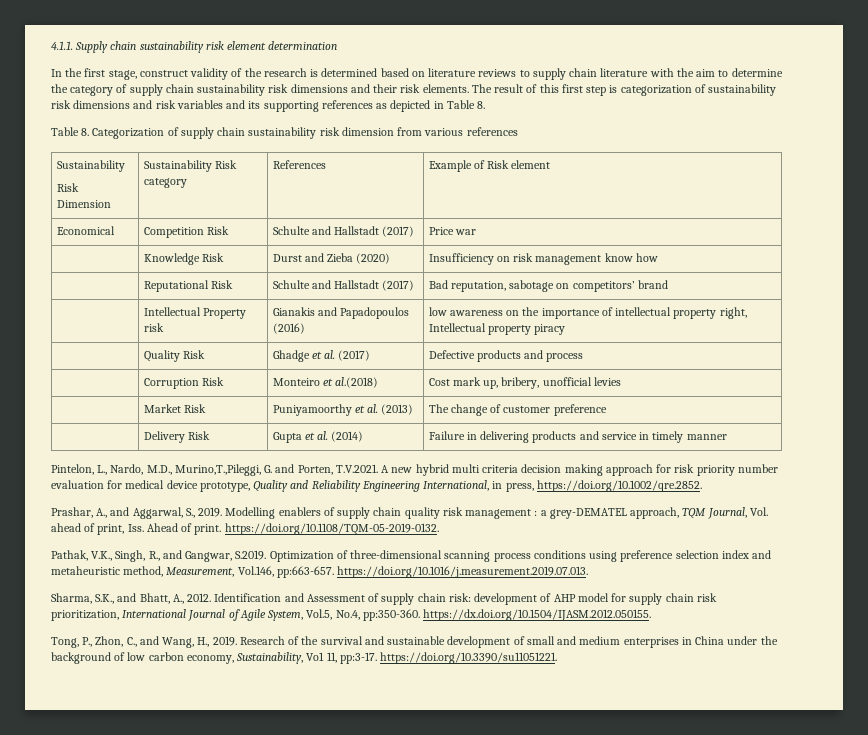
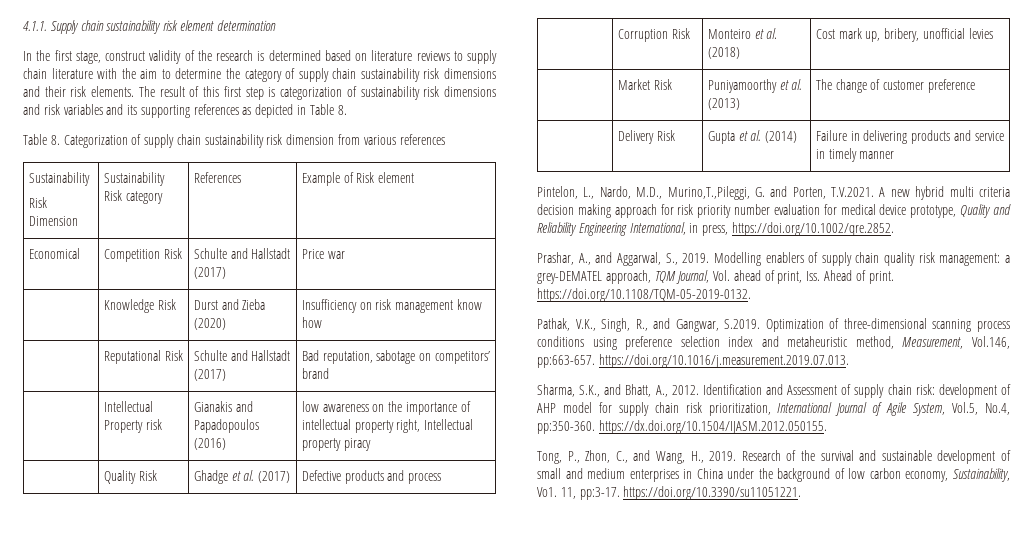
- | Corruption Risk | Monteiro et al.(2018) | Cost mark up, bribery, unofficial levies
+ | Corruption Risk | Monteiro et al. (2018) | Cost mark up, bribery, unofficial levies
- Modelling enablers of supply chain quality risk management : a grey-DEMATEL approach, TQM Journal, Vol. ahead of print, Iss. Ahead of print. https://doi.org/10.1108/TQM-05-2019-0132.
+ Modelling enablers of supply chain quality risk management: a grey-DEMATEL approach, TQM Journal, Vol. ahead of print, Iss. Ahead of print. https://doi.org/10.1108/TQM-05-2019-0132.
- Research of the survival and sustainable development of small and medium enterprises in China under the background of low carbon economy, Sustainability, Vo1 11, pp:3-17. https://doi.org/10.3390/su11051221.
+ Research of the survival and sustainable development of small and medium enterprises in China under the background of low carbon economy, Sustainability, Vo1. 11, pp:3-17. https://doi.org/10.3390/su11051221.

